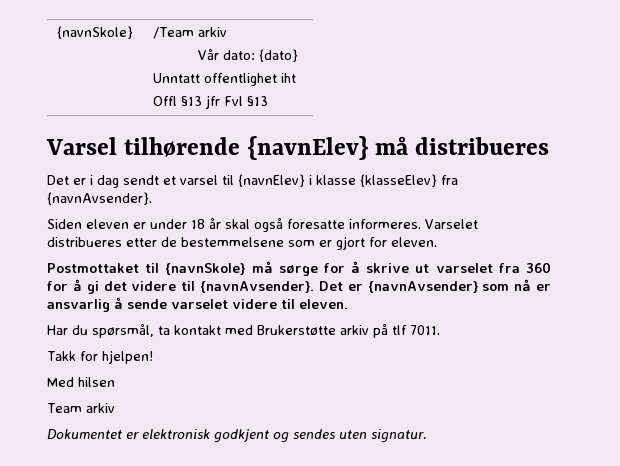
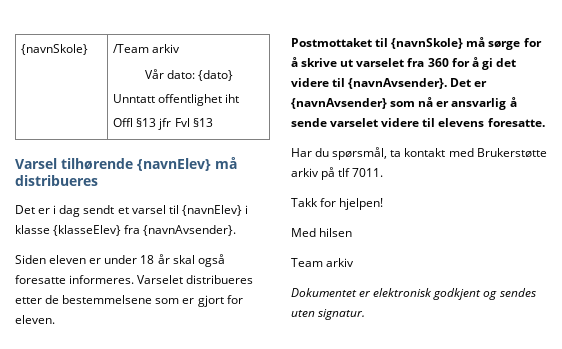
- Det er {navnAvsender} som nå er ansvarlig å sende varselet videre til eleven.
+ Det er {navnAvsender} som nå er ansvarlig å sende varselet videre til elevens foresatte.

